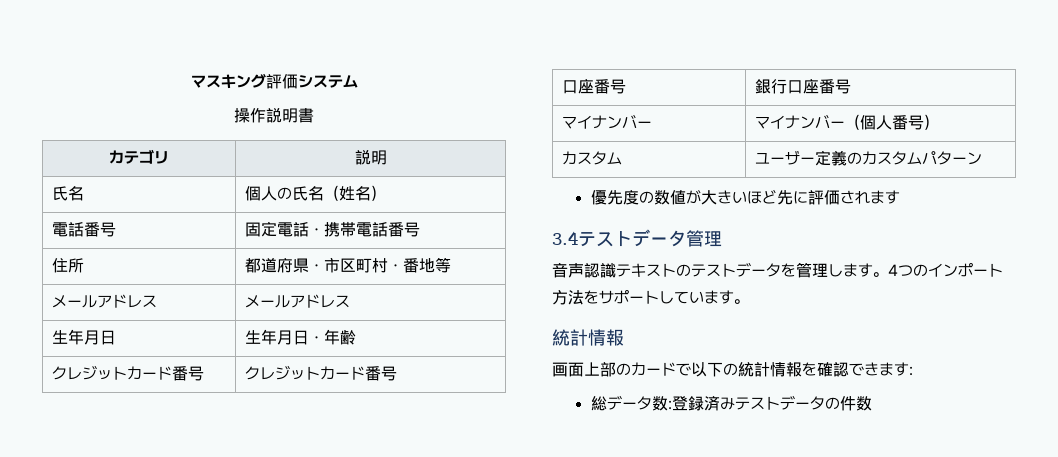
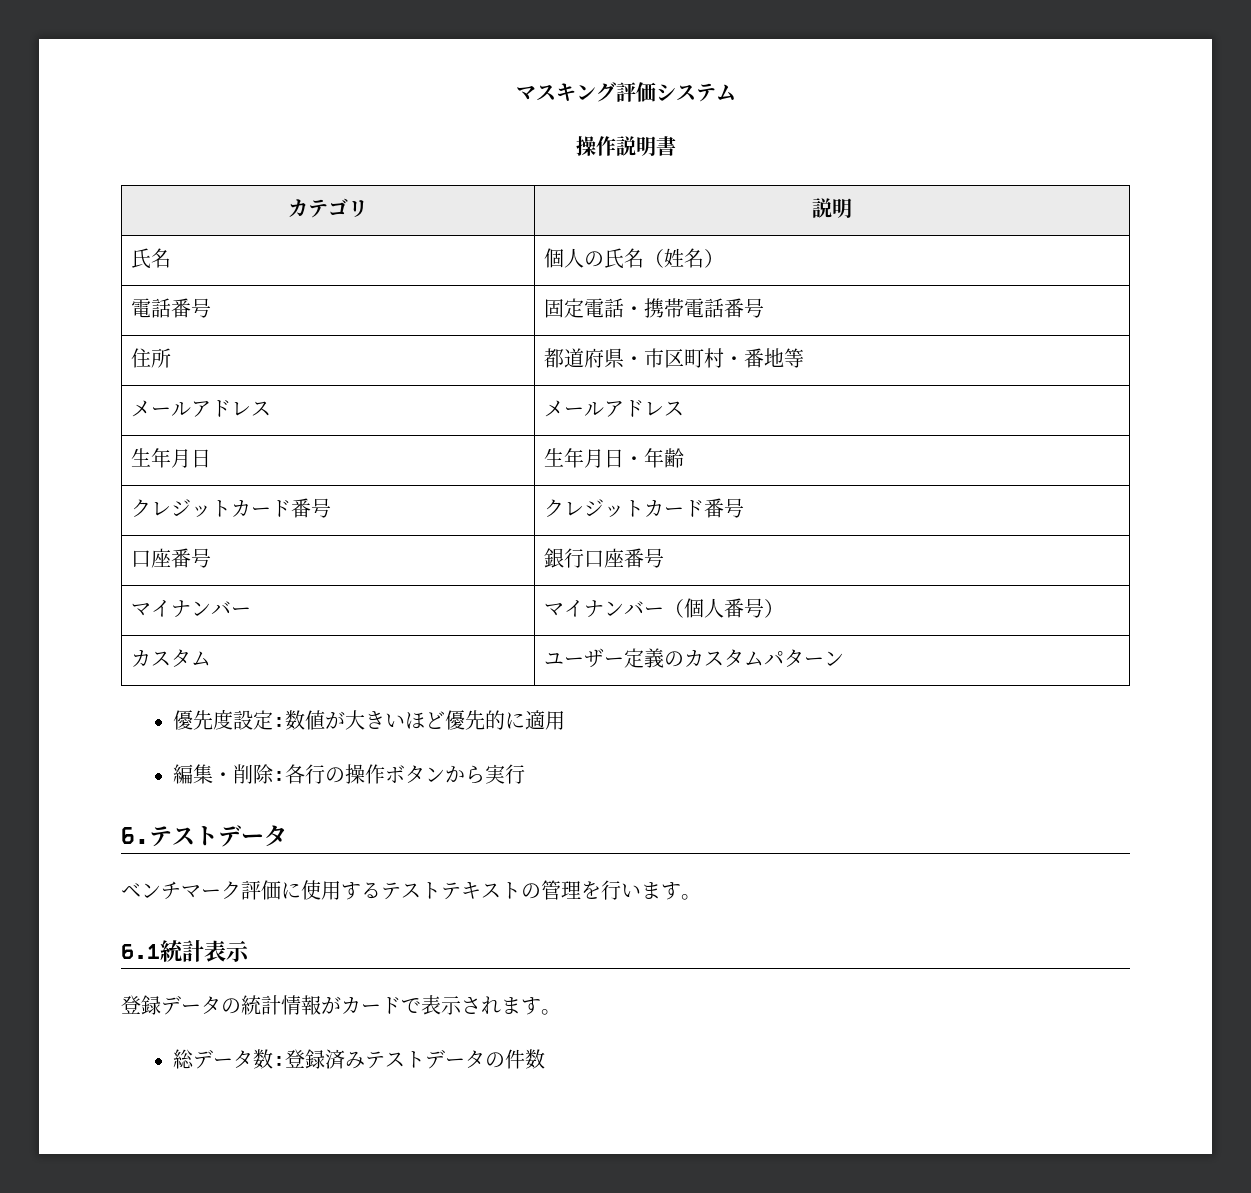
- 優先度の数値が大きいほど先に評価されます
- 3.4テストデータ管理
- 音声認識テキストのテストデータを管理します。4つのインポート方法をサポートしています。
- 統計情報
- 画面上部のカードで以下の統計情報を確認できます:
+ 優先度設定:数値が大きいほど優先的に適用
+ 編集・削除:各行の操作ボタンから実行
+ 6.テストデータ
+ ベンチマーク評価に使用するテストテキストの管理を行います。
+ 6.1統計表示
+ 登録データの統計情報がカードで表示されます。

